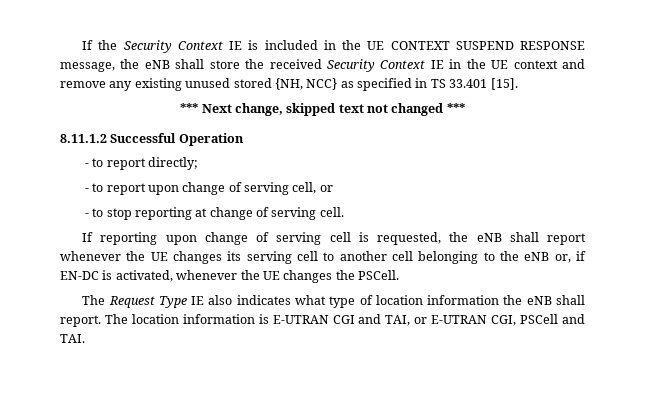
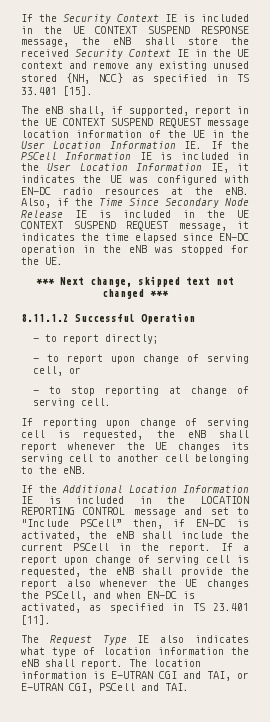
+ The eNB shall, if supported, report in the UE CONTEXT SUSPEND REQUEST message location information of the UE in the User Location Information IE. If the PSCell Information IE is included in the User Location Information IE, it indicates the UE was configured with EN-DC radio resources at the eNB. Also, if the Time Since Secondary Node Release IE is included in the UE CONTEXT SUSPEND REQUEST message, it indicates the time elapsed since EN-DC operation in the eNB was stopped for the UE.
- If reporting upon change of serving cell is requested, the eNB shall report whenever the UE changes its serving cell to another cell belonging to the eNB or, if EN-DC is activated, whenever the UE changes the PSCell.
+ If reporting upon change of serving cell is requested, the eNB shall report whenever the UE changes its serving cell to another cell belonging to the eNB.
+ If the Additional Location Information IE is included in the LOCATION REPORTING CONTROL message and set to "Include PSCell” then, if EN-DC is activated, the eNB shall include the current PSCell in the report. If a report upon change of serving cell is requested, the eNB shall provide the report also whenever the UE changes the PSCell, and when EN-DC is activated, as specified in TS 23.401 [11].

